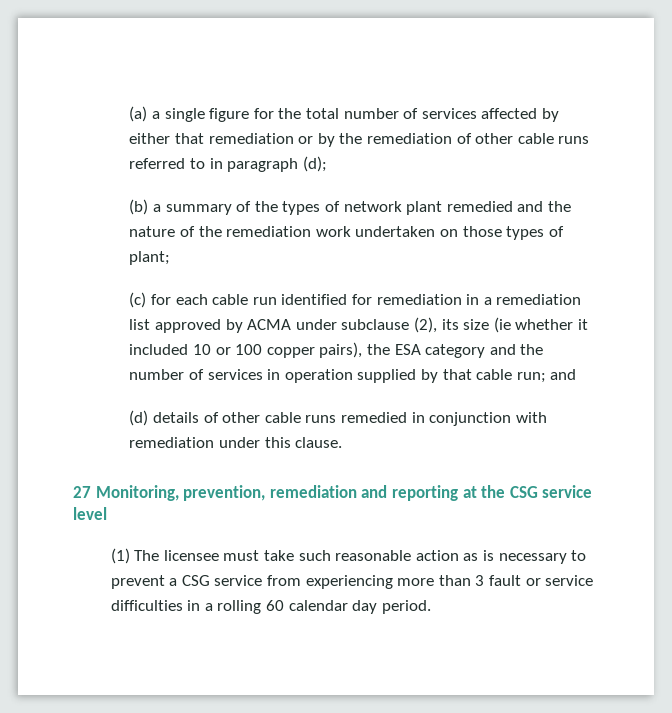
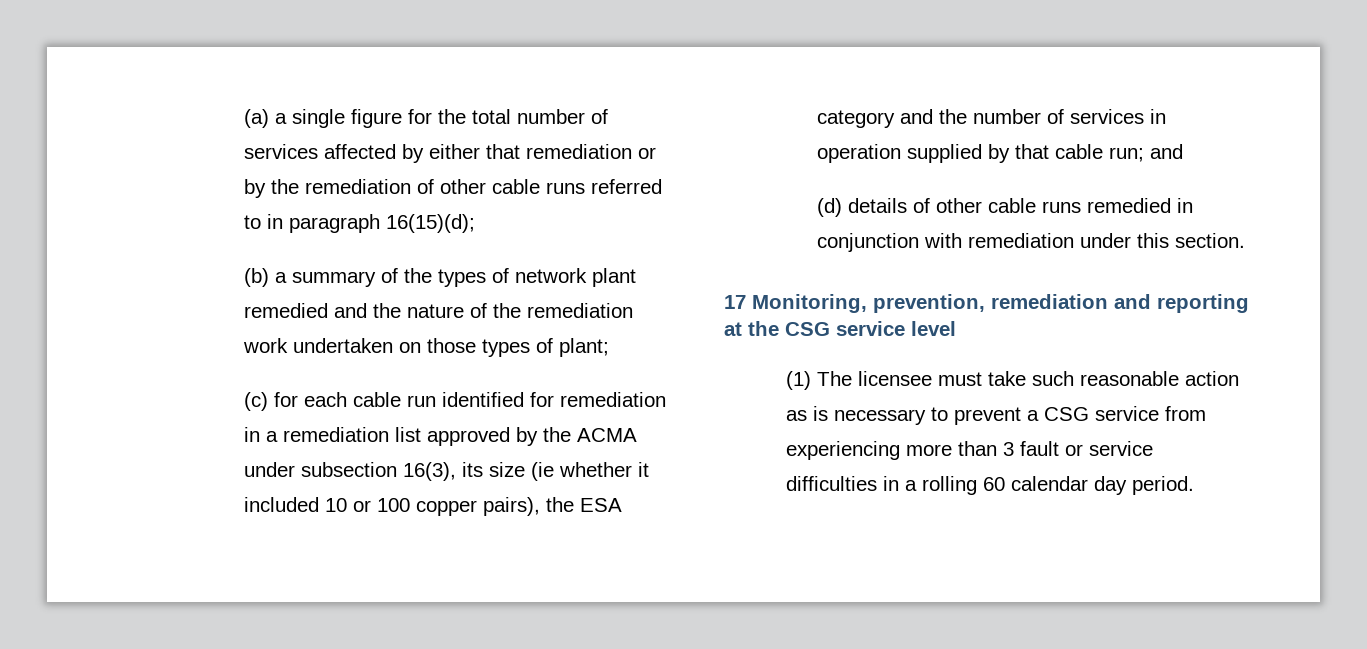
- (a) a single figure for the total number of services affected by either that remediation or by the remediation of other cable runs referred to in paragraph (d);
+ (a) a single figure for the total number of services affected by either that remediation or by the remediation of other cable runs referred to in paragraph 16(15)(d);
- (c) for each cable run identified for remediation in a remediation list approved by ACMA under subclause (2), its size (ie whether it included 10 or 100 copper pairs), the ESA category and the number of services in operation supplied by that cable run; and
+ (c) for each cable run identified for remediation in a remediation list approved by the ACMA under subsection 16(3), its size (ie whether it included 10 or 100 copper pairs), the ESA category and the number of services in operation supplied by that cable run; and
- (d) details of other cable runs remedied in conjunction with remediation under this clause.
- 27 Monitoring, prevention, remediation and reporting at the CSG service level
+ (d) details of other cable runs remedied in conjunction with remediation under this section.
+ 17 Monitoring, prevention, remediation and reporting at the CSG service level

